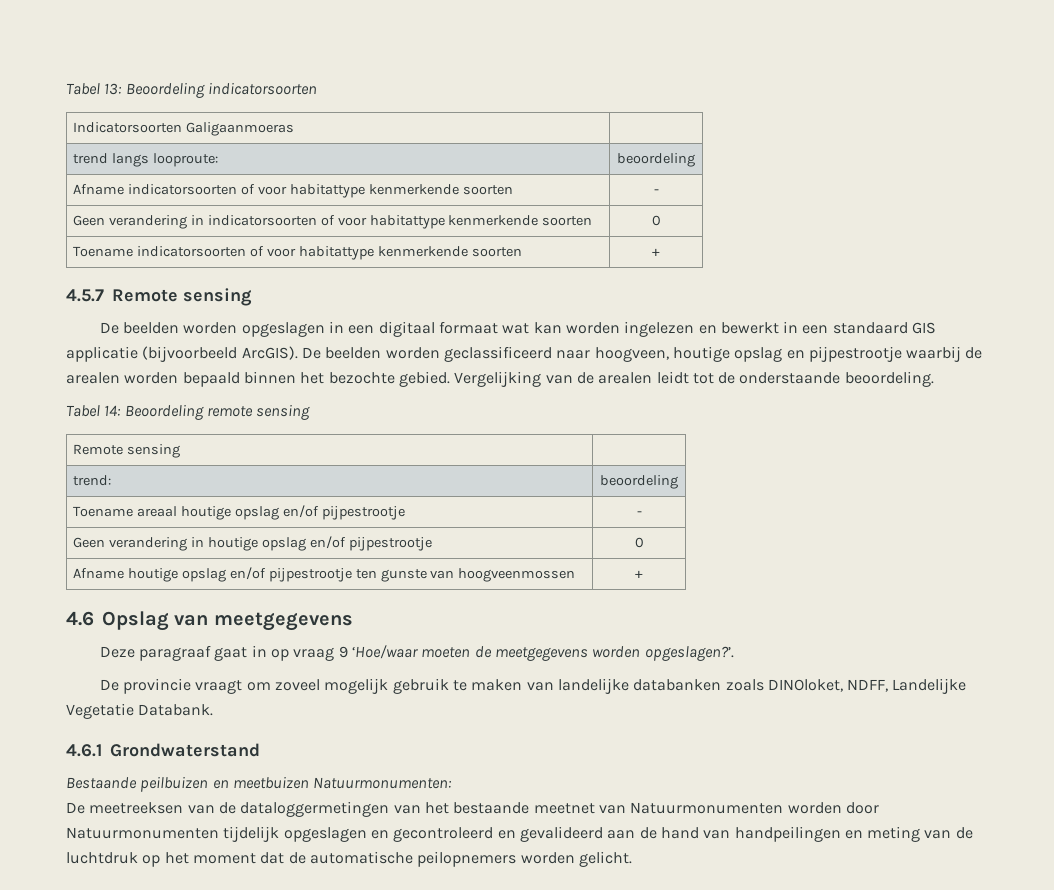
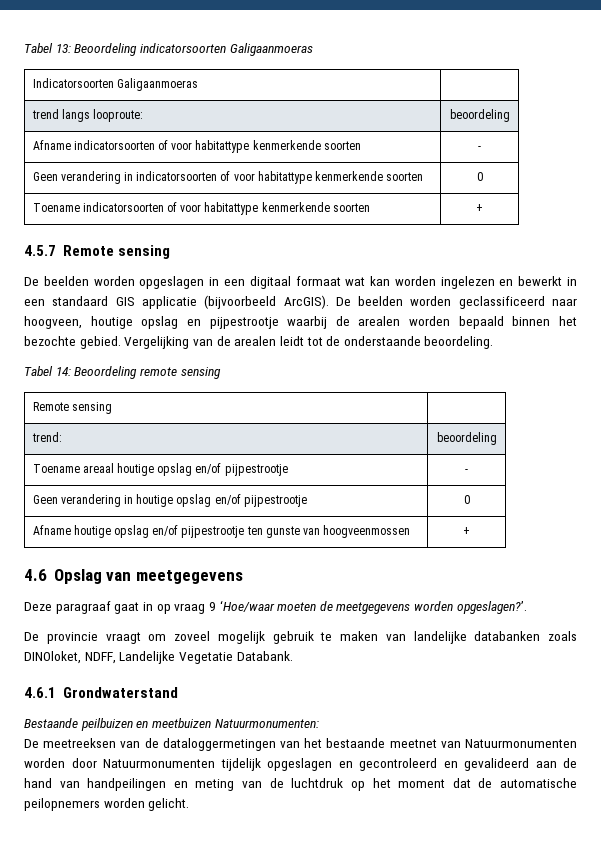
- Tabel 13: Beoordeling indicatorsoorten
+ Tabel 13: Beoordeling indicatorsoorten Galigaanmoeras

